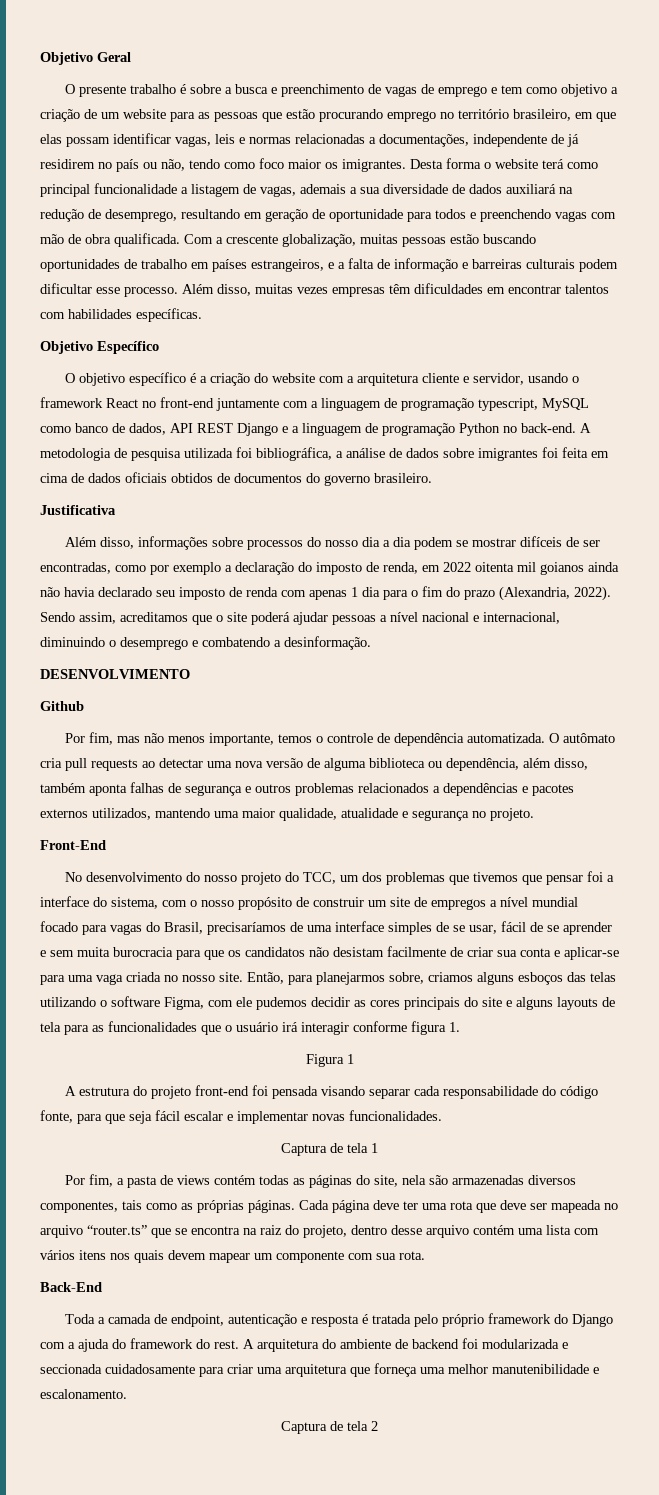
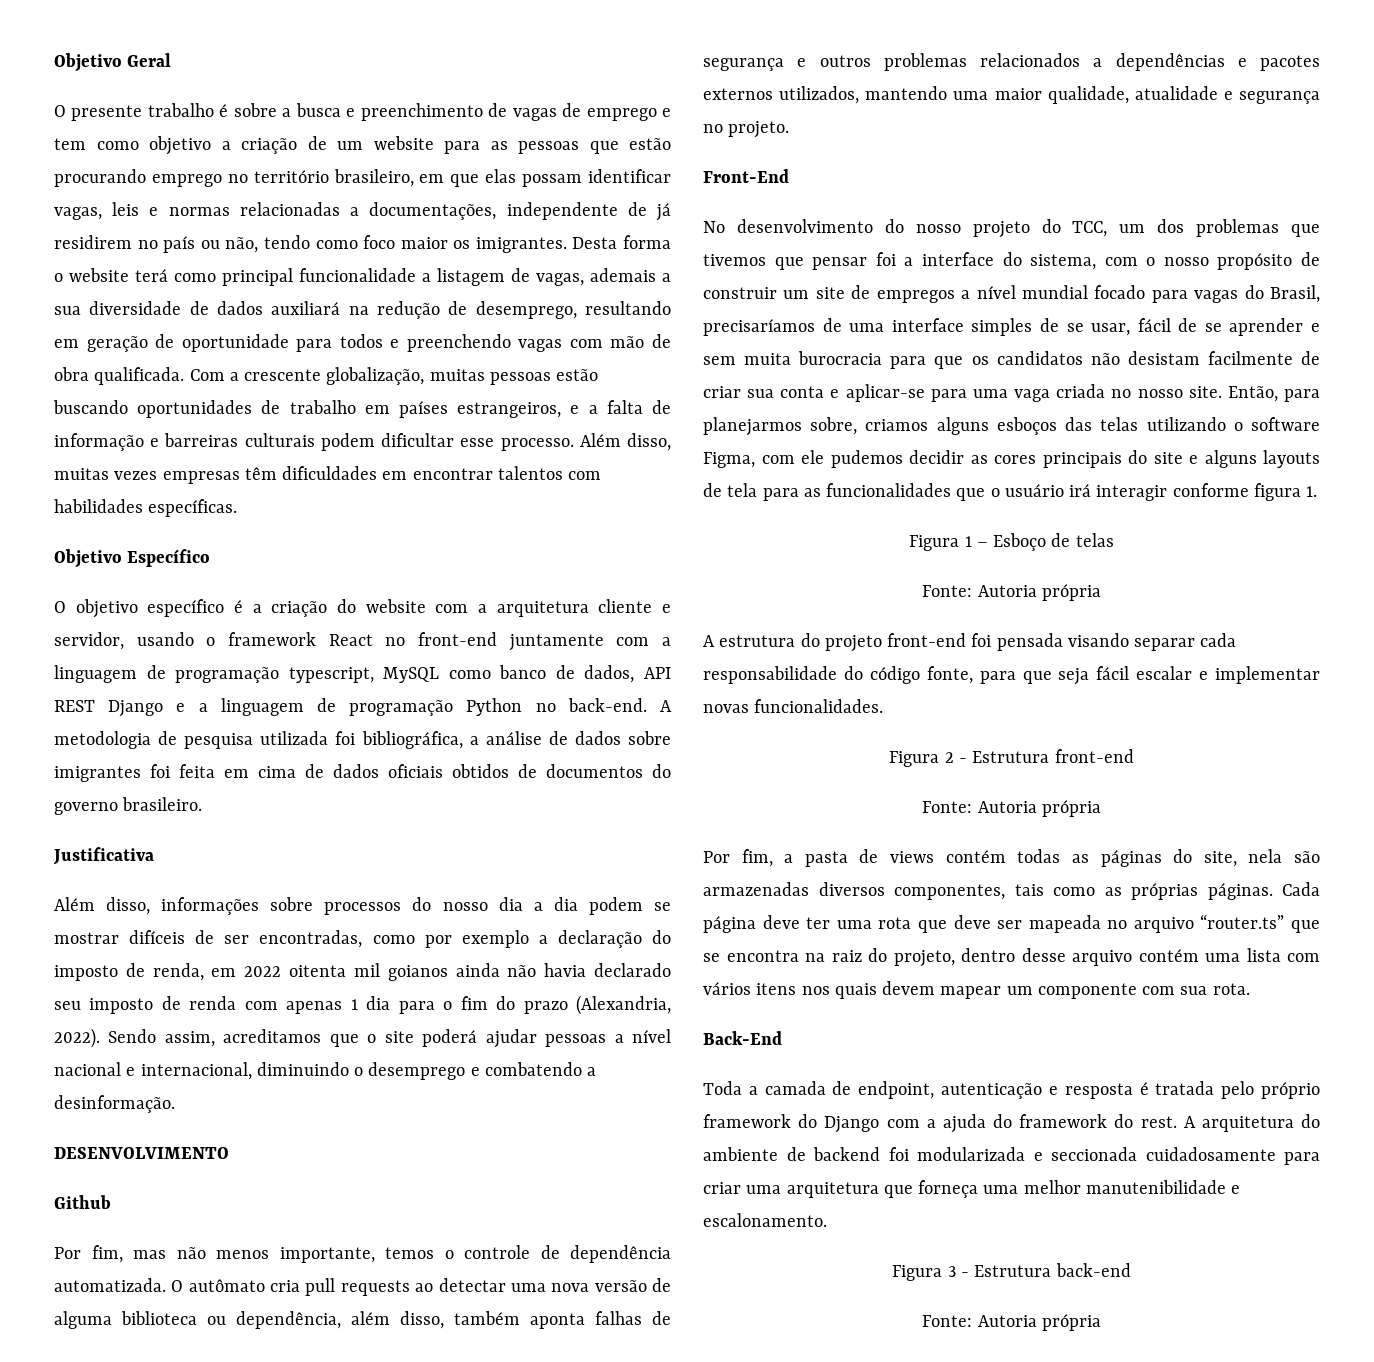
- Figura 1
+ Figura 1 – Esboço de telas
+ Fonte: Autoria própria
- Captura de tela 1
+ Figura 2 - Estrutura front-end
+ Fonte: Autoria própria
- Captura de tela 2
+ Figura 3 - Estrutura back-end
+ Fonte: Autoria própria

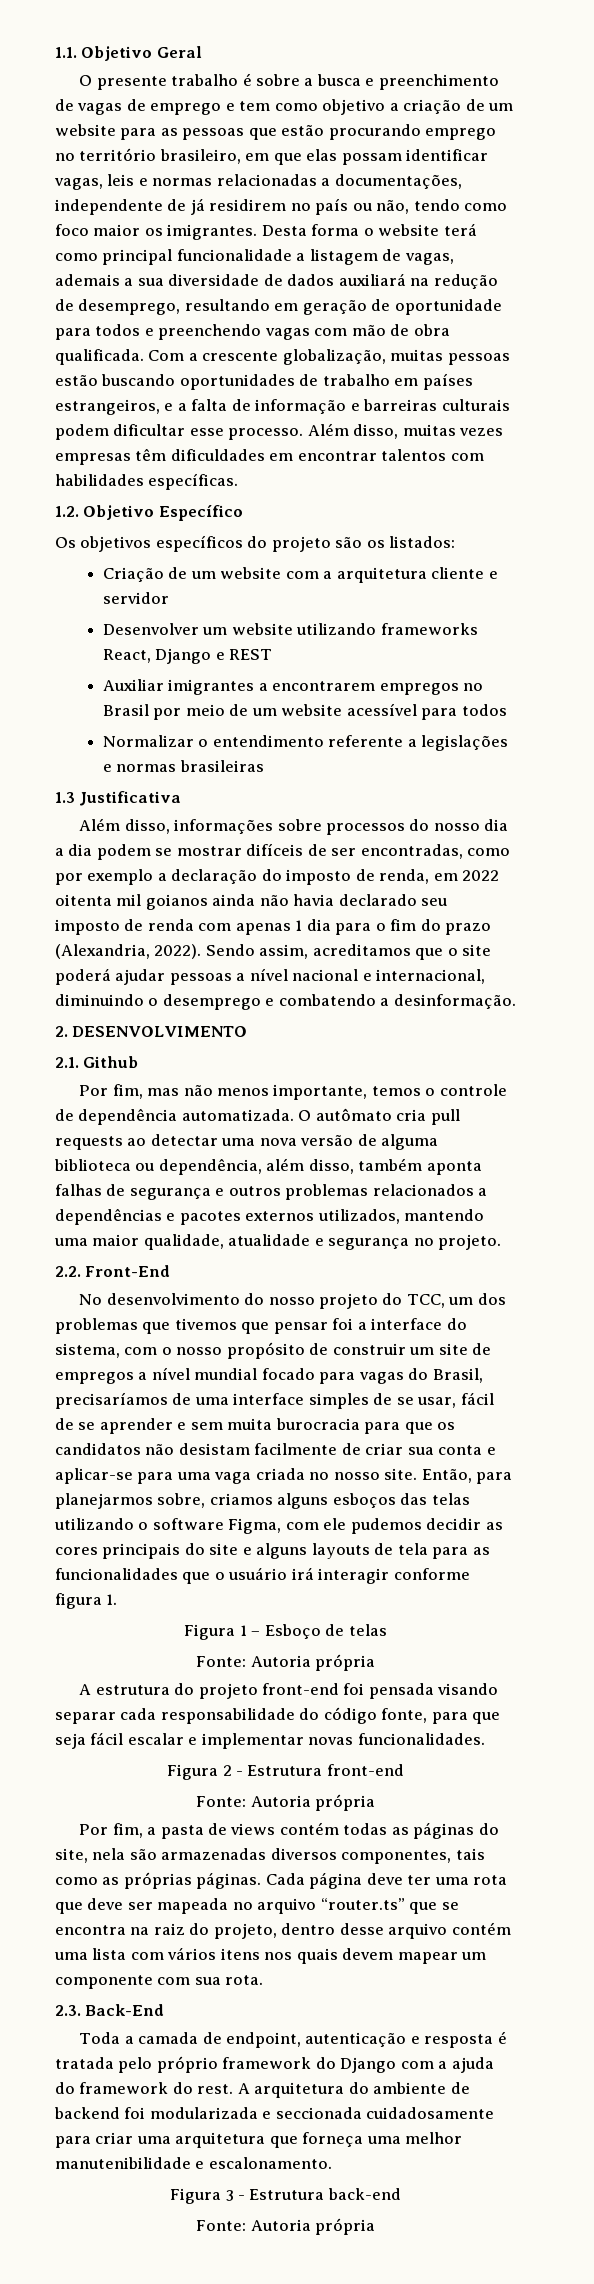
- Objetivo Geral
+ 1.1. Objetivo Geral
- Objetivo Específico
+ 1.2. Objetivo Específico
- O objetivo específico é a criação do website com a arquitetura cliente e servidor, usando o framework React no front-end juntamente com a linguagem de programação typescript, MySQL como banco de dados, API REST Django e a linguagem de programação Python no back-end. A metodologia de pesquisa utilizada foi bibliográfica, a análise de dados sobre imigrantes foi feita em cima de dados oficiais obtidos de documentos do governo brasileiro.
- Justificativa
+ Os objetivos específicos do projeto são os listados:
+ Criação de um website com a arquitetura cliente e servidor
+ Desenvolver um website utilizando frameworks React, Django e REST
+ Auxiliar imigrantes a encontrarem empregos no Brasil por meio de um website acessível para todos
+ Normalizar o entendimento referente a legislações e normas brasileiras
+ 1.3 Justificativa
- DESENVOLVIMENTO
+ 2. DESENVOLVIMENTO
- Github
+ 2.1. Github
- Front-End
+ 2.2. Front-End
- Back-End
+ 2.3. Back-End

